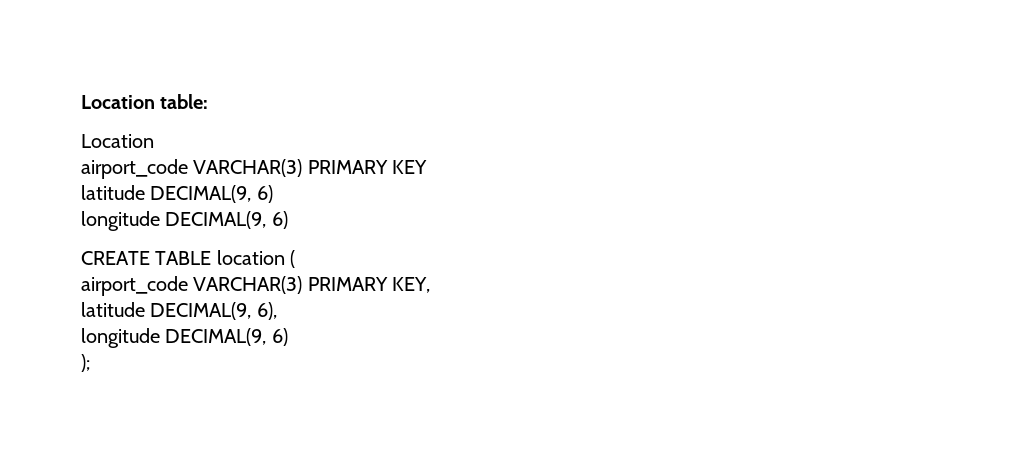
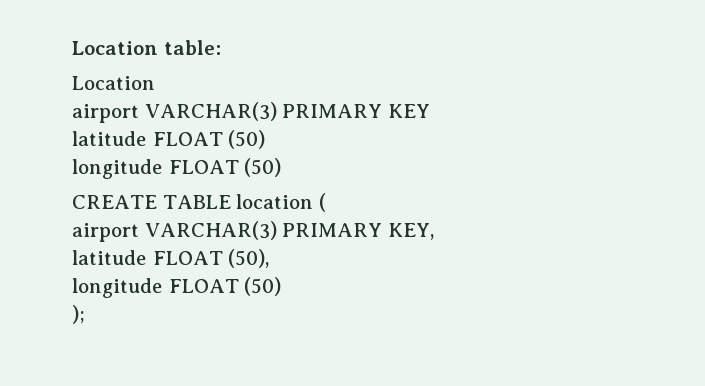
- airport_code VARCHAR(3) PRIMARY KEY
+ airport VARCHAR(3) PRIMARY KEY
- latitude DECIMAL(9, 6)
- longitude DECIMAL(9, 6)
+ latitude FLOAT (50)
+ longitude FLOAT (50)
- airport_code VARCHAR(3) PRIMARY KEY,
+ airport VARCHAR(3) PRIMARY KEY,
- latitude DECIMAL(9, 6),
- longitude DECIMAL(9, 6)
+ latitude FLOAT (50),
+ longitude FLOAT (50)

